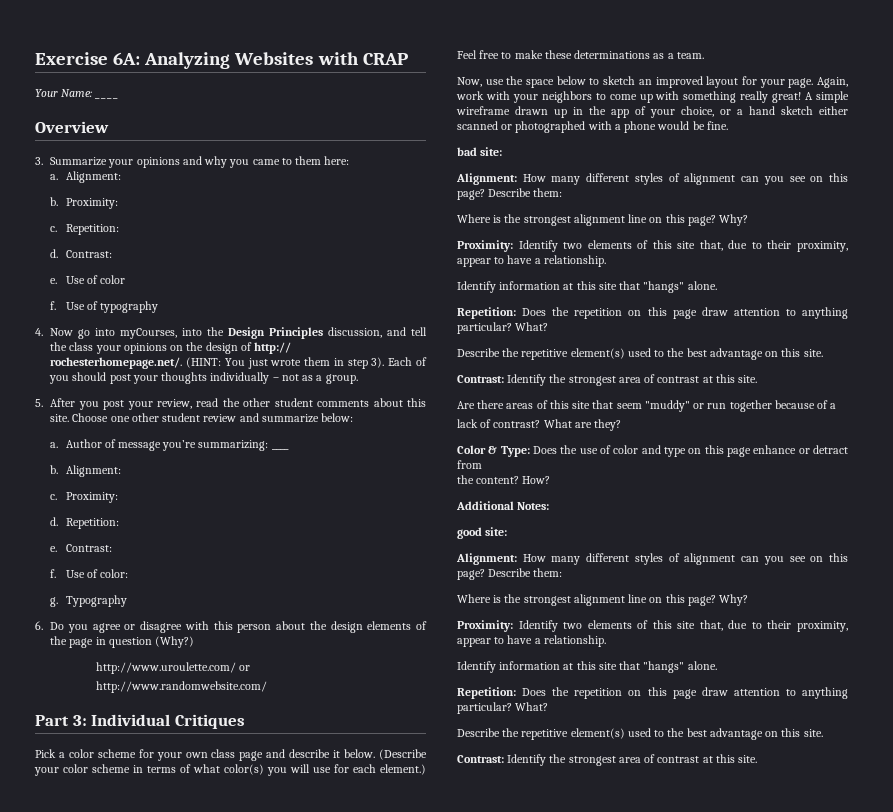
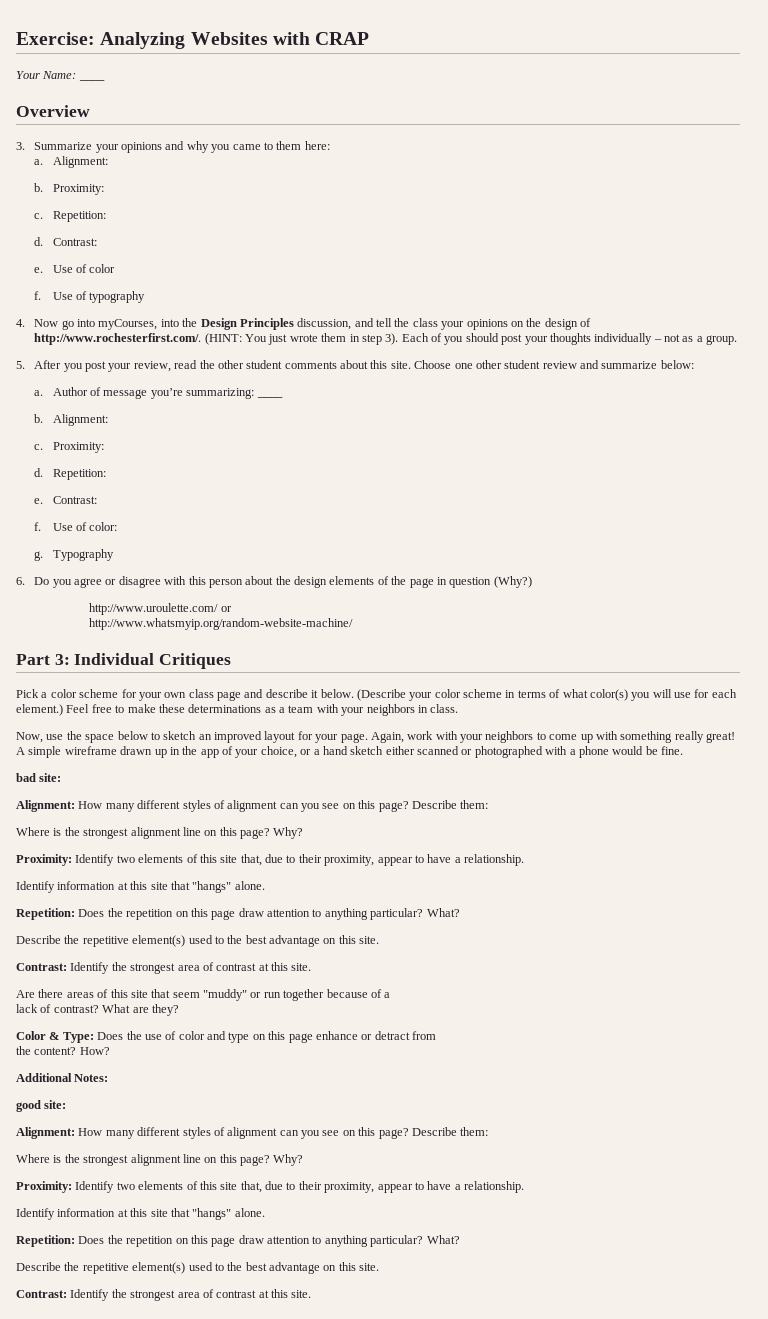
- Exercise 6A: Analyzing Websites with CRAP
+ Exercise: Analyzing Websites with CRAP
- 4. Now go into myCourses, into the Design Principles discussion, and tell the class your opinions on the design of http:// rochesterhomepage.net/. (HINT: You just wrote them in step 3).
+ 4. Now go into myCourses, into the Design Principles discussion, and tell the class your opinions on the design of http://www.rochesterfirst.com/. (HINT: You just wrote them in step 3).
- http://www.randomwebsite.com/
+ http://www.whatsmyip.org/random-website-machine/
- Feel free to make these determinations as a team.
+ Feel free to make these determinations as a team with your neighbors in class.

